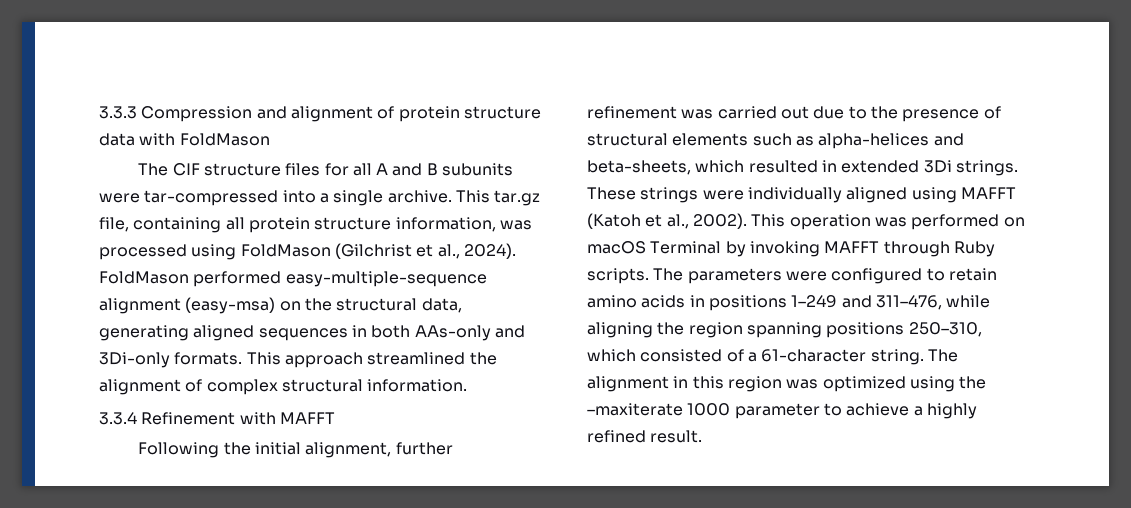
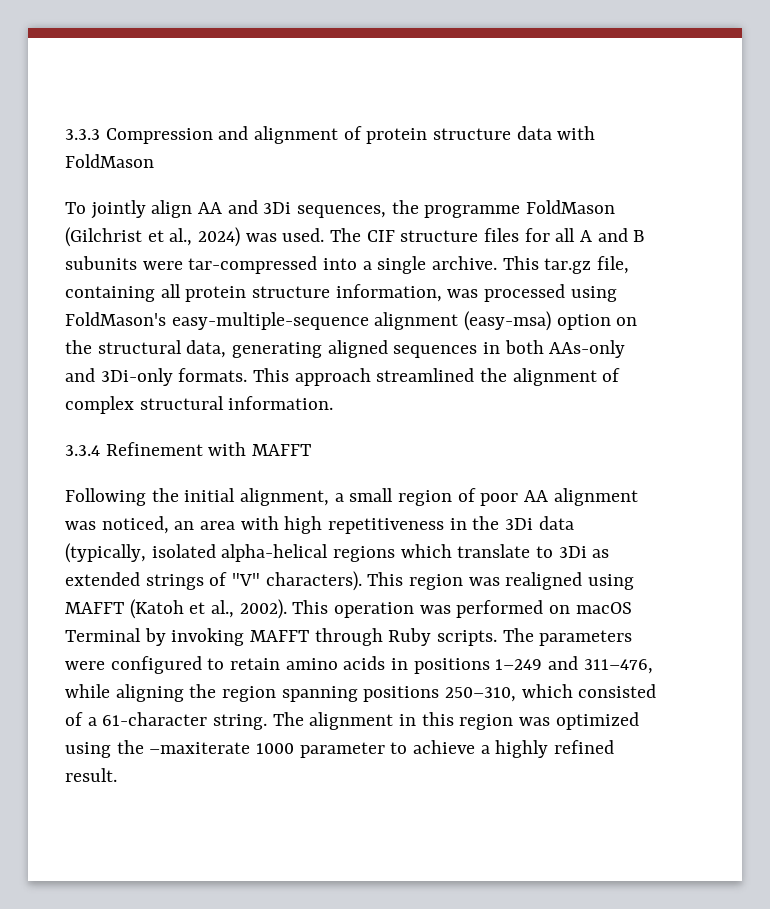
+ To jointly align AA and 3Di sequences, the programme FoldMason (Gilchrist et al., 2024) was used.
- This tar.gz file, containing all protein structure information, was processed using FoldMason (Gilchrist et al., 2024). FoldMason performed easy-multiple-sequence alignment (easy-msa) on the structural data, generating aligned sequences in both AAs-only and 3Di-only formats.
+ This tar.gz file, containing all protein structure information, was processed using FoldMason's easy-multiple-sequence alignment (easy-msa) option on the structural data, generating aligned sequences in both AAs-only and 3Di-only formats.
- Following the initial alignment, further refinement was carried out due to the presence of structural elements such as alpha-helices and beta-sheets, which resulted in extended 3Di strings. These strings were individually aligned using MAFFT (Katoh et al., 2002).
+ Following the initial alignment, a small region of poor AA alignment was noticed, an area with high repetitiveness in the 3Di data (typically, isolated alpha-helical regions which translate to 3Di as extended strings of "V" characters). This region was realigned using MAFFT (Katoh et al., 2002).

